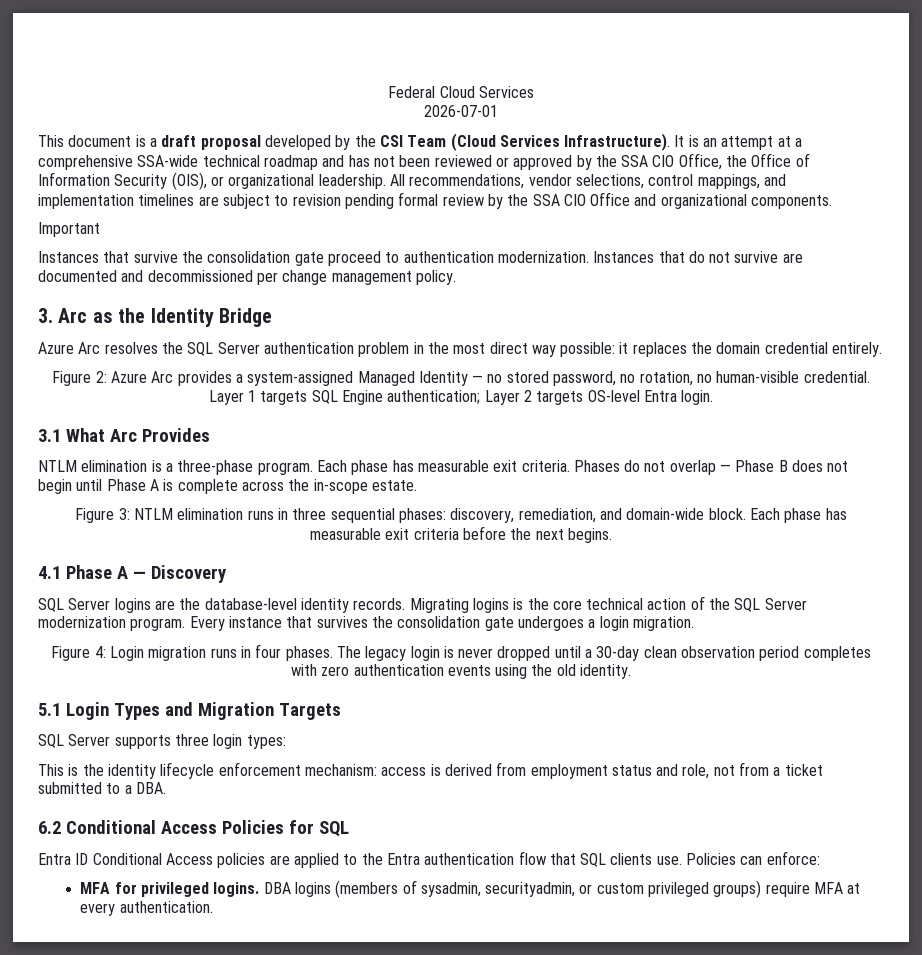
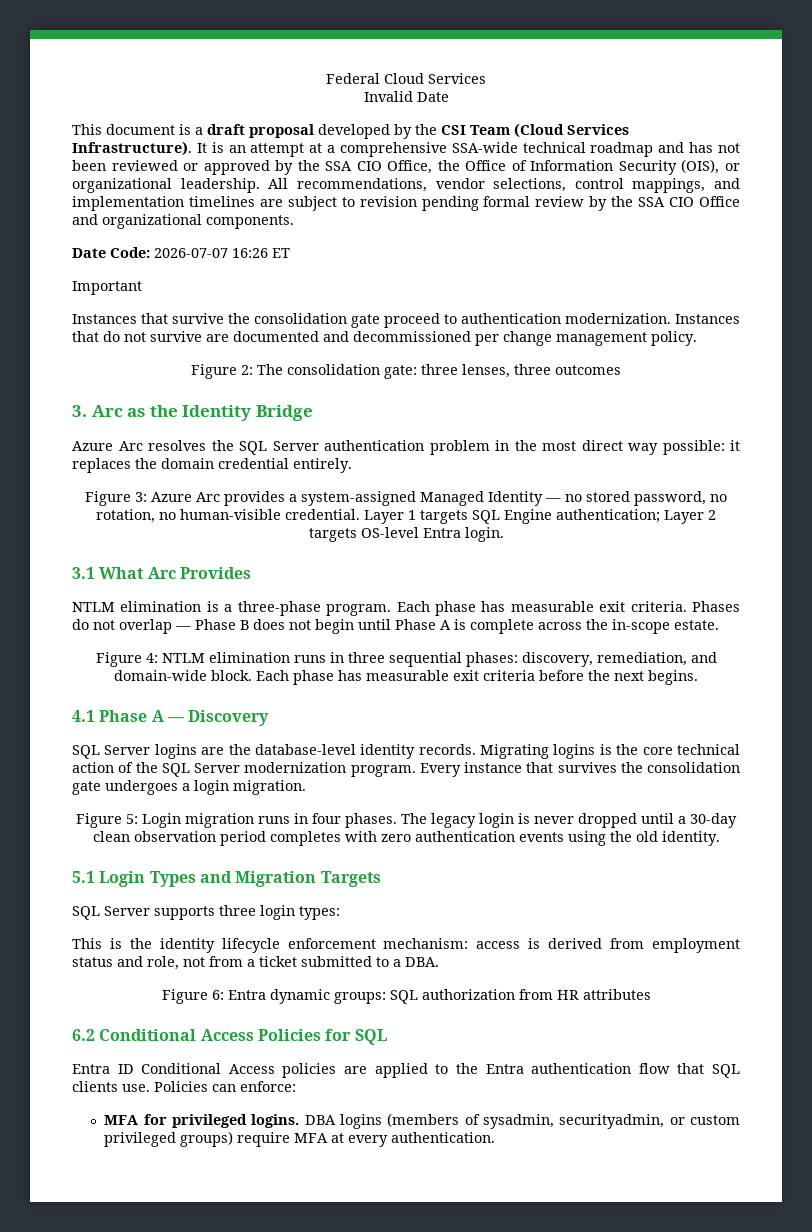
- 2026-07-01
+ Invalid Date
+ Date Code: 2026-07-07 16:26 ET
+ Figure 2: The consolidation gate: three lenses, three outcomes
- Figure 2: Azure Arc provides a system-assigned Managed Identity — no stored password, no rotation, no human-visible credential.
+ Figure 3: Azure Arc provides a system-assigned Managed Identity — no stored password, no rotation, no human-visible credential.
- Figure 3: NTLM elimination runs in three sequential phases: discovery, remediation, and domain-wide block.
+ Figure 4: NTLM elimination runs in three sequential phases: discovery, remediation, and domain-wide block.
- Figure 4: Login migration runs in four phases.
+ Figure 5: Login migration runs in four phases.
+ Figure 6: Entra dynamic groups: SQL authorization from HR attributes

